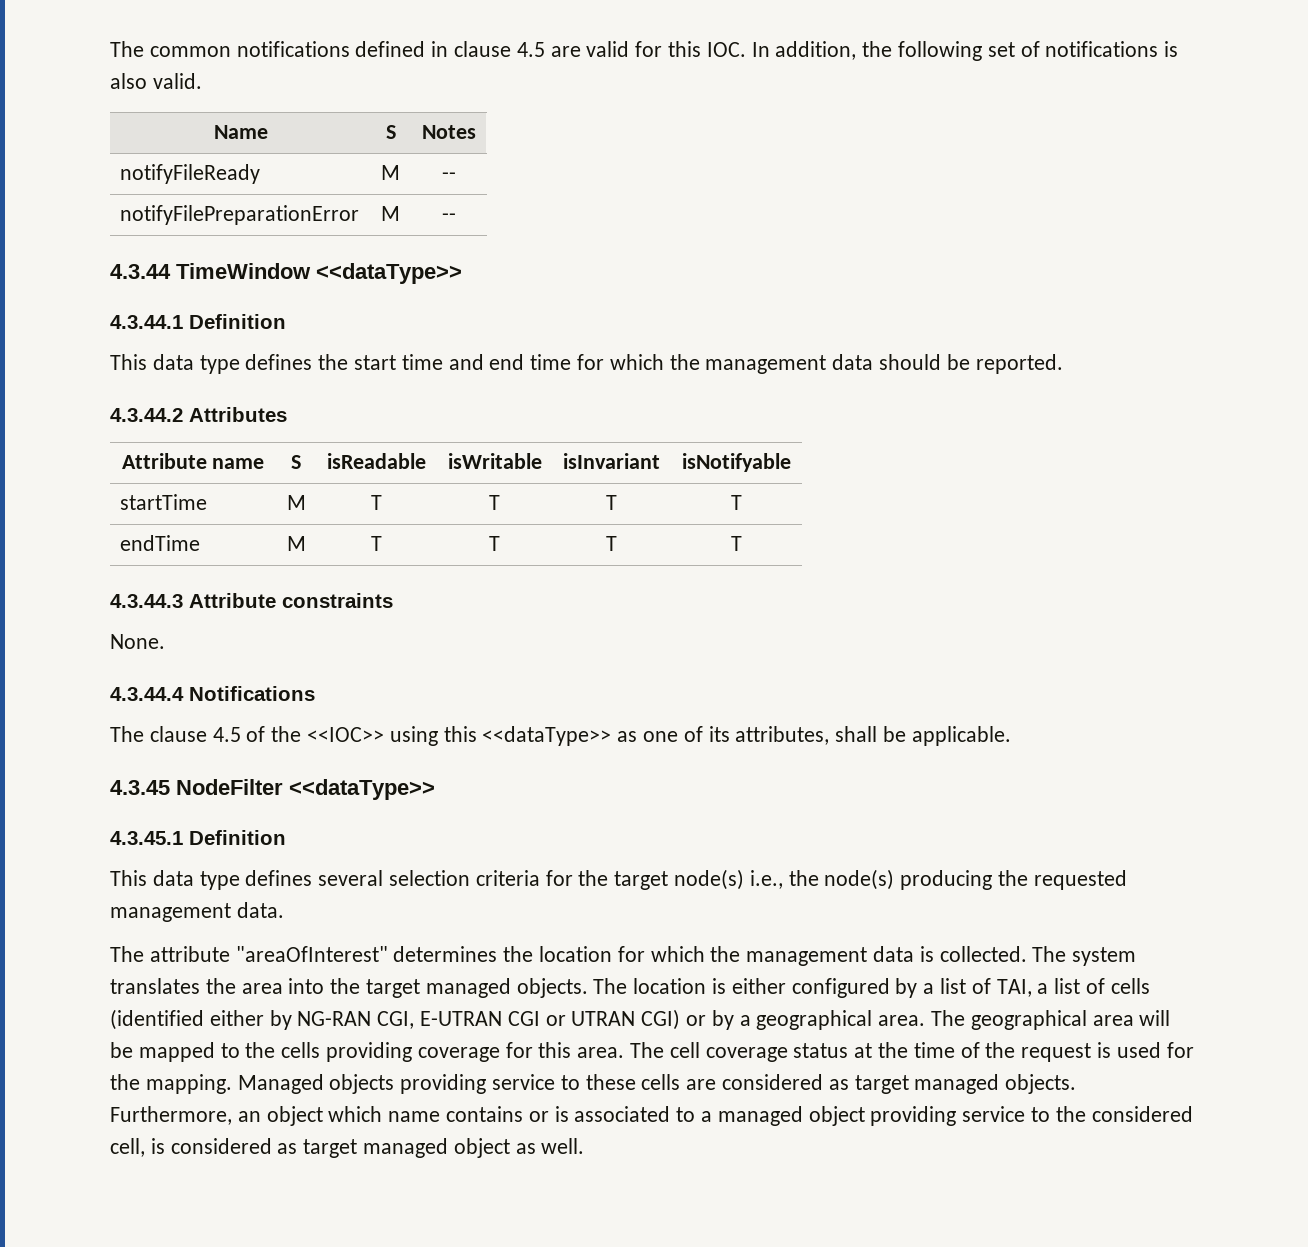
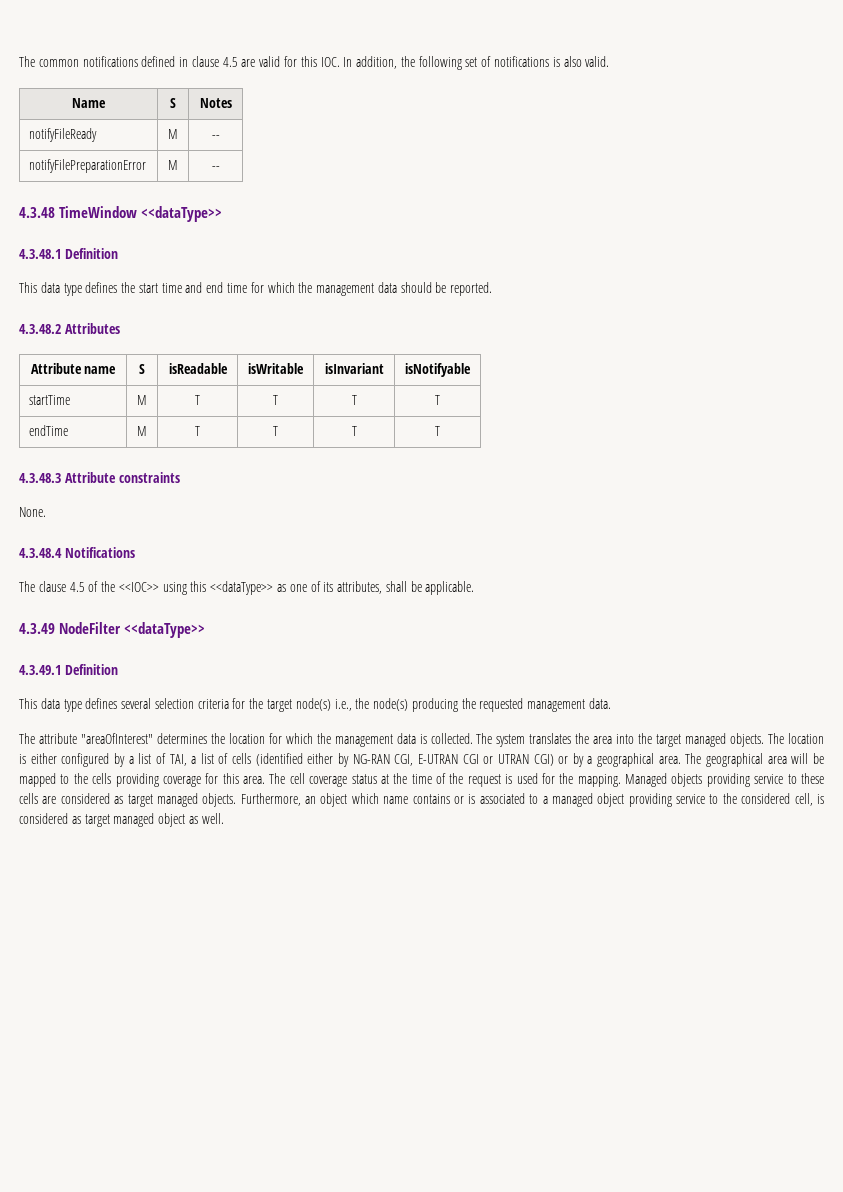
- 4.3.44 TimeWindow <<dataType>>
+ 4.3.48 TimeWindow <<dataType>>
- 4.3.44.1 Definition
+ 4.3.48.1 Definition
- 4.3.44.2 Attributes
+ 4.3.48.2 Attributes
- 4.3.44.3 Attribute constraints
+ 4.3.48.3 Attribute constraints
- 4.3.44.4 Notifications
+ 4.3.48.4 Notifications
- 4.3.45 NodeFilter <<dataType>>
+ 4.3.49 NodeFilter <<dataType>>
- 4.3.45.1 Definition
+ 4.3.49.1 Definition

